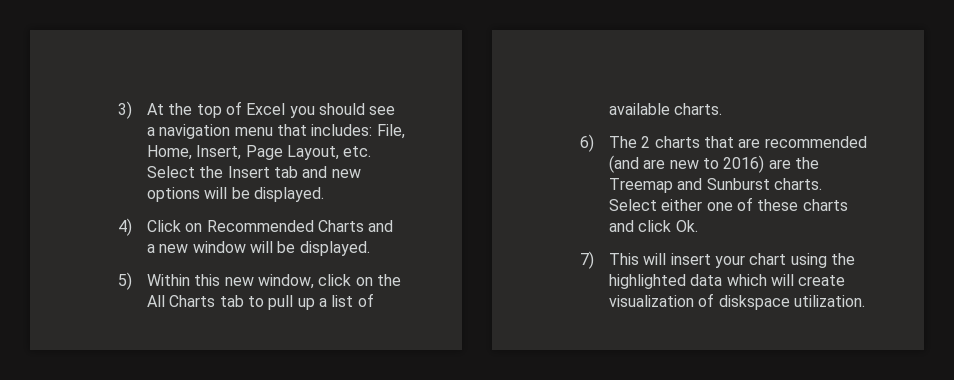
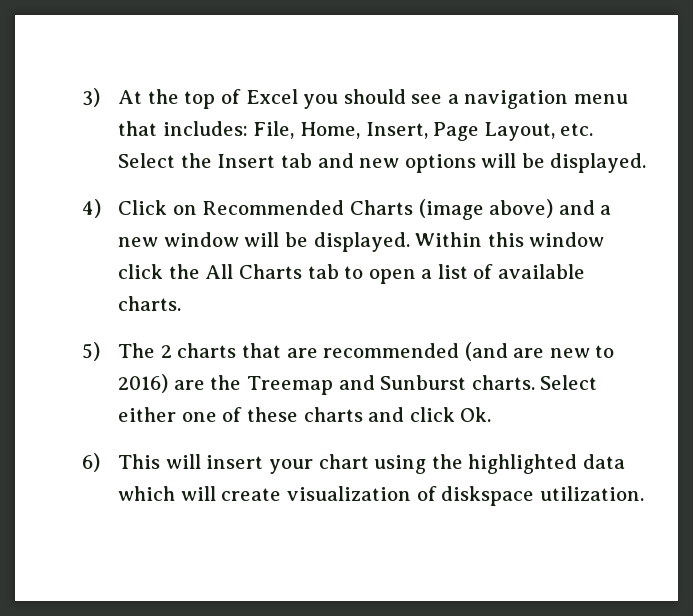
- 4) Click on Recommended Charts and a new window will be displayed.
- 5) Within this new window, click on the All Charts tab to pull up a list of available charts.
+ 4) Click on Recommended Charts (image above) and a new window will be displayed. Within this window click the All Charts tab to open a list of available charts.
- 6) The 2 charts that are recommended (and are new to 2016) are the Treemap and Sunburst charts.
+ 5) The 2 charts that are recommended (and are new to 2016) are the Treemap and Sunburst charts.
- 7) This will insert your chart using the highlighted data which will create visualization of diskspace utilization.
+ 6) This will insert your chart using the highlighted data which will create visualization of diskspace utilization.

